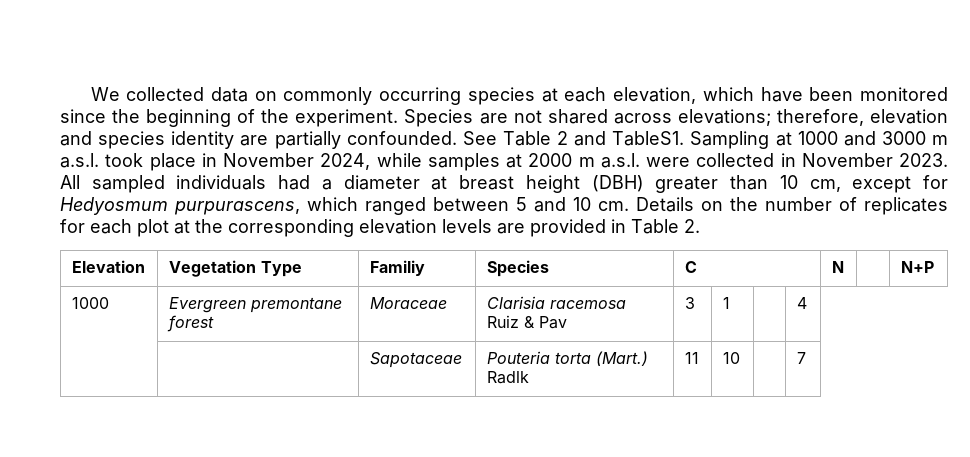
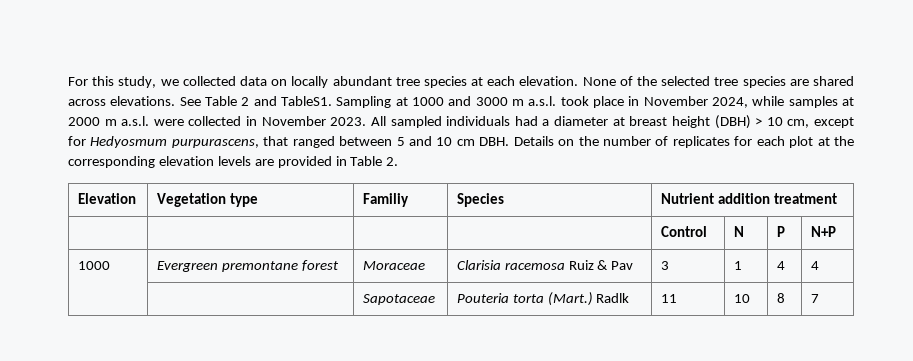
- We collected data on commonly occurring species at each elevation, which have been monitored since the beginning of the experiment. Species are not shared across elevations; therefore, elevation and species identity are partially confounded.
+ For this study, we collected data on locally abundant tree species at each elevation. None of the selected tree species are shared across elevations.
- All sampled individuals had a diameter at breast height (DBH) greater than 10 cm, except for Hedyosmum purpurascens, which ranged between 5 and 10 cm. Details on the number of replicates for each plot at the corresponding elevation levels are provided in Table 2.
+ All sampled individuals had a diameter at breast height (DBH) > 10 cm, except for Hedyosmum purpurascens, that ranged between 5 and 10 cm DBH. Details on the number of replicates for each plot at the corresponding elevation levels are provided in Table 2.
- Elevation | Vegetation Type | Familiy | Species | C | N | | N+P
+ Elevation | Vegetation type | Familiy | Species | Nutrient addition treatment
+ | | | | Control | N | P | N+P
- 1000 | Evergreen premontane forest | Moraceae | Clarisia racemosa Ruiz & Pav | 3 | 1 | | 4
+ 1000 | Evergreen premontane forest | Moraceae | Clarisia racemosa Ruiz & Pav | 3 | 1 | 4 | 4
- | | Sapotaceae | Pouteria torta (Mart.) Radlk | 11 | 10 | | 7
+ | | Sapotaceae | Pouteria torta (Mart.) Radlk | 11 | 10 | 8 | 7

